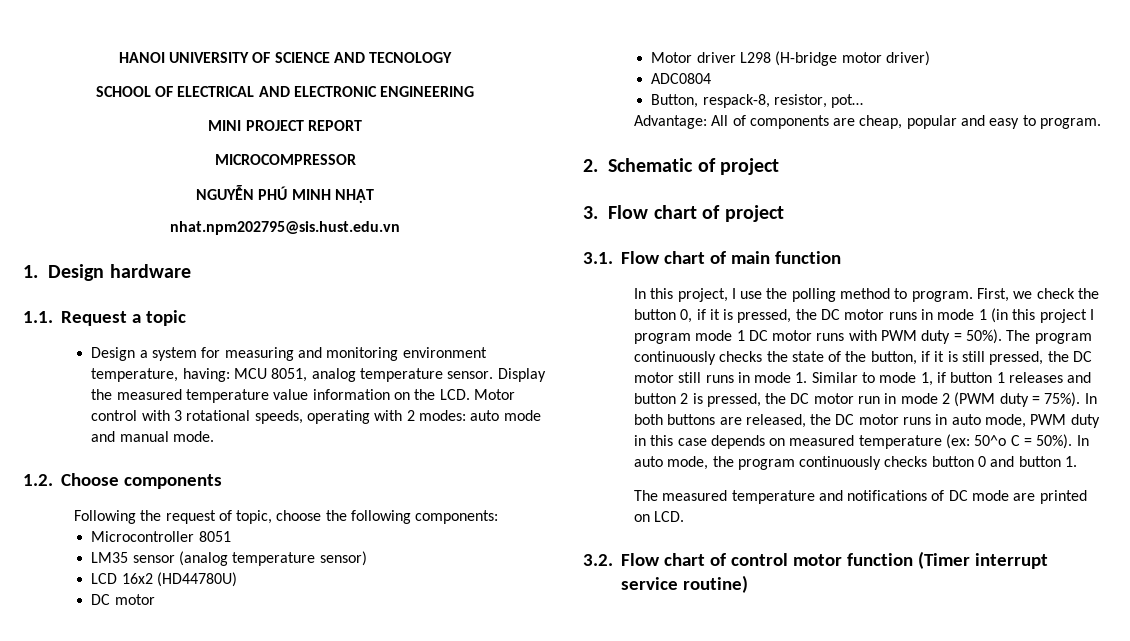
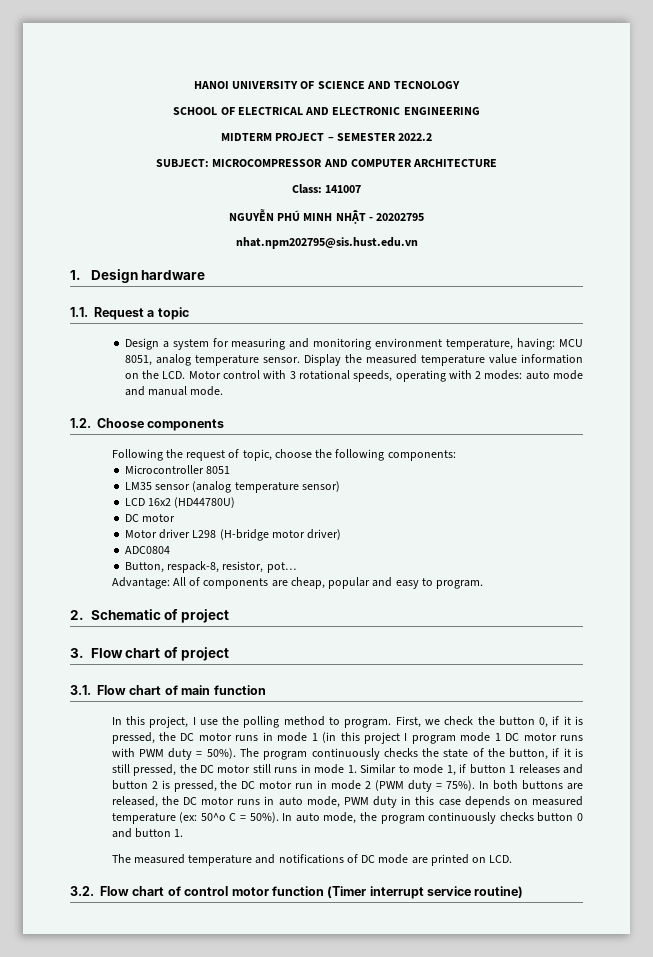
- MINI PROJECT REPORT
- MICROCOMPRESSOR
+ MIDTERM PROJECT – SEMESTER 2022.2
+ SUBJECT: MICROCOMPRESSOR AND COMPUTER ARCHITECTURE
+ Class: 141007
- NGUYỄN PHÚ MINH NHẬT
+ NGUYỄN PHÚ MINH NHẬT - 20202795

